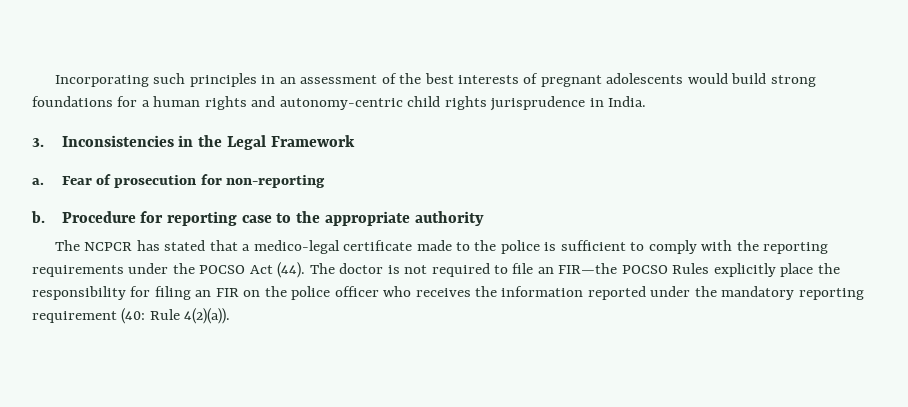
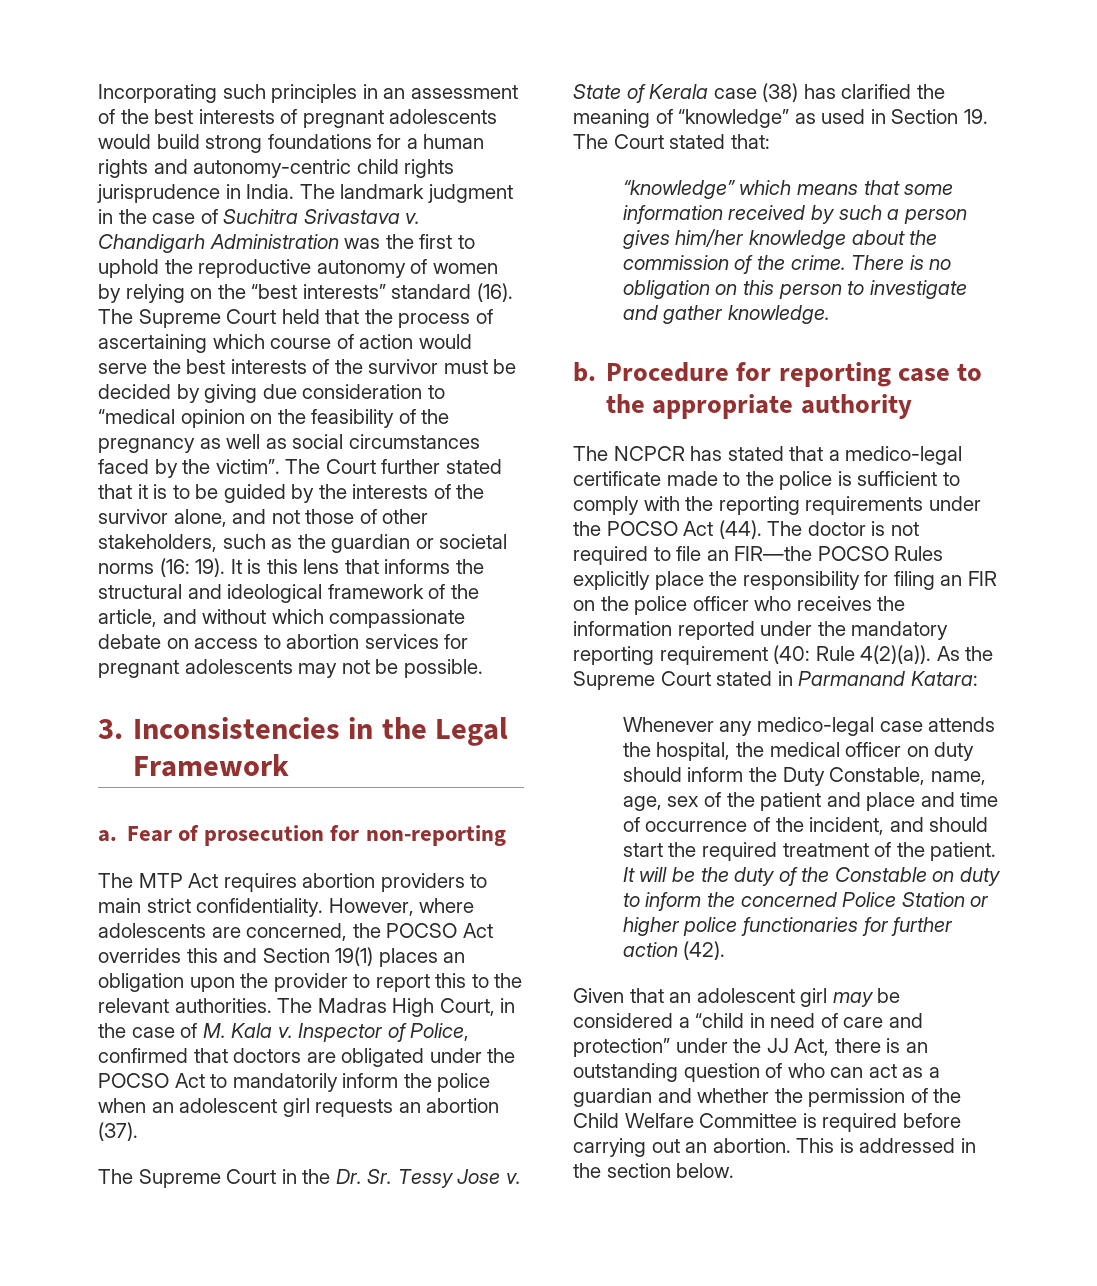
+ The landmark judgment in the case of Suchitra Srivastava v. Chandigarh Administration was the first to uphold the reproductive autonomy of women by relying on the “best interests” standard (16). The Supreme Court held that the process of ascertaining which course of action would serve the best interests of the survivor must be decided by giving due consideration to “medical opinion on the feasibility of the pregnancy as well as social circumstances faced by the victim”. The Court further stated that it is to be guided by the interests of the survivor alone, and not those of other stakeholders, such as the guardian or societal norms (16: 19). It is this lens that informs the structural and ideological framework of the article, and without which compassionate debate on access to abortion services for pregnant adolescents may not be possible.
+ The MTP Act requires abortion providers to main strict confidentiality. However, where adolescents are concerned, the POCSO Act overrides this and Section 19(1) places an obligation upon the provider to report this to the relevant authorities. The Madras High Court, in the case of M. Kala v. Inspector of Police, confirmed that doctors are obligated under the POCSO Act to mandatorily inform the police when an adolescent girl requests an abortion (37).
+ The Supreme Court in the Dr. Sr. Tessy Jose v. State of Kerala case (38) has clarified the meaning of “knowledge” as used in Section 19. The Court stated that:
+ “knowledge” which means that some information received by such a person gives him/her knowledge about the commission of the crime. There is no obligation on this person to investigate and gather knowledge.
+ As the Supreme Court stated in Parmanand Katara:
+ Whenever any medico-legal case attends the hospital, the medical officer on duty should inform the Duty Constable, name, age, sex of the patient and place and time of occurrence of the incident, and should start the required treatment of the patient. It will be the duty of the Constable on duty to inform the concerned Police Station or higher police functionaries for further action (42).
+ Given that an adolescent girl may be considered a “child in need of care and protection” under the JJ Act, there is an outstanding question of who can act as a guardian and whether the permission of the Child Welfare Committee is required before carrying out an abortion. This is addressed in the section below.

